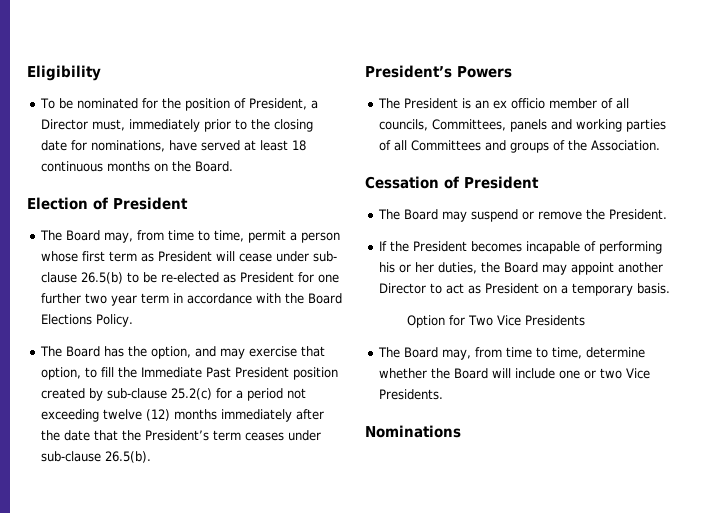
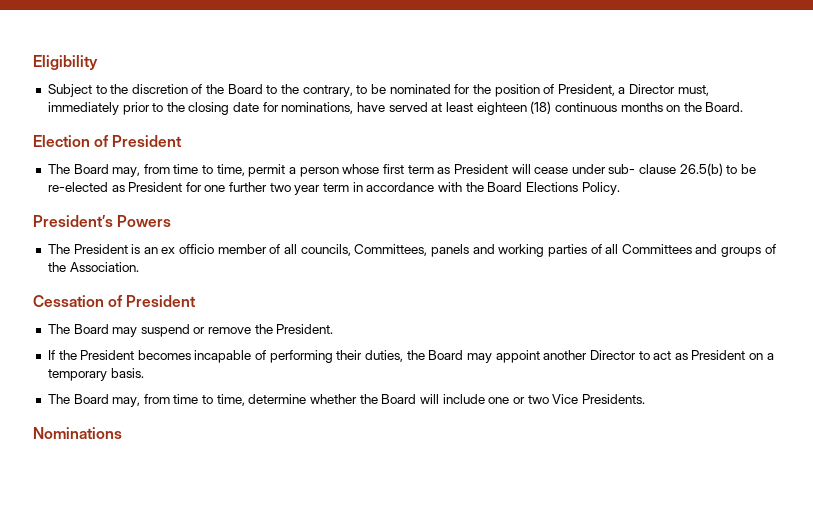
- To be nominated for the position of President, a Director must, immediately prior to the closing date for nominations, have served at least 18 continuous months on the Board.
+ Subject to the discretion of the Board to the contrary, to be nominated for the position of President, a Director must, immediately prior to the closing date for nominations, have served at least eighteen (18) continuous months on the Board.
- The Board has the option, and may exercise that option, to fill the Immediate Past President position created by sub-clause 25.2(c) for a period not exceeding twelve (12) months immediately after the date that the President’s term ceases under sub-clause 26.5(b).
- If the President becomes incapable of performing his or her duties, the Board may appoint another Director to act as President on a temporary basis.
+ If the President becomes incapable of performing their duties, the Board may appoint another Director to act as President on a temporary basis.
- Option for Two Vice Presidents

